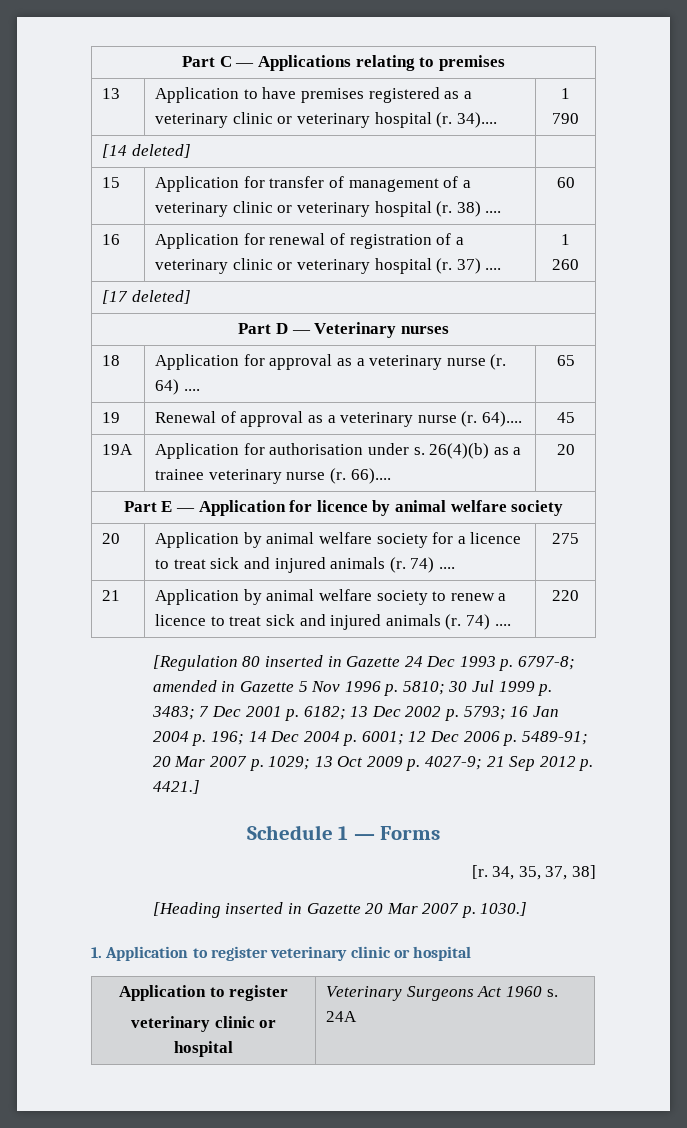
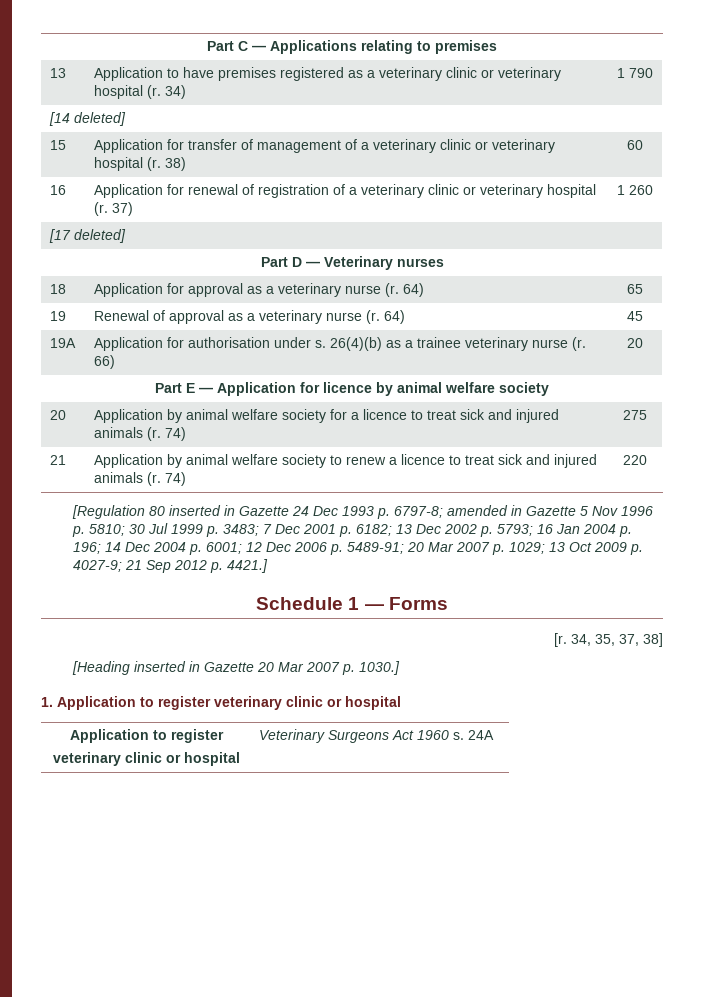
- 13 | Application to have premises registered as a veterinary clinic or veterinary hospital (r. 34).... | 1 790
+ 13 | Application to have premises registered as a veterinary clinic or veterinary hospital (r. 34) | 1 790
- 15 | Application for transfer of management of a veterinary clinic or veterinary hospital (r. 38) .... | 60
+ 15 | Application for transfer of management of a veterinary clinic or veterinary hospital (r. 38) | 60
- 16 | Application for renewal of registration of a veterinary clinic or veterinary hospital (r. 37) .... | 1 260
+ 16 | Application for renewal of registration of a veterinary clinic or veterinary hospital (r. 37) | 1 260
- 18 | Application for approval as a veterinary nurse (r. 64) .... | 65
+ 18 | Application for approval as a veterinary nurse (r. 64) | 65
- 19 | Renewal of approval as a veterinary nurse (r. 64).... | 45
+ 19 | Renewal of approval as a veterinary nurse (r. 64) | 45
- 19A | Application for authorisation under s. 26(4)(b) as a trainee veterinary nurse (r. 66).... | 20
+ 19A | Application for authorisation under s. 26(4)(b) as a trainee veterinary nurse (r. 66) | 20
- 20 | Application by animal welfare society for a licence to treat sick and injured animals (r. 74) .... | 275
+ 20 | Application by animal welfare society for a licence to treat sick and injured animals (r. 74) | 275
- 21 | Application by animal welfare society to renew a licence to treat sick and injured animals (r. 74) .... | 220
+ 21 | Application by animal welfare society to renew a licence to treat sick and injured animals (r. 74) | 220

